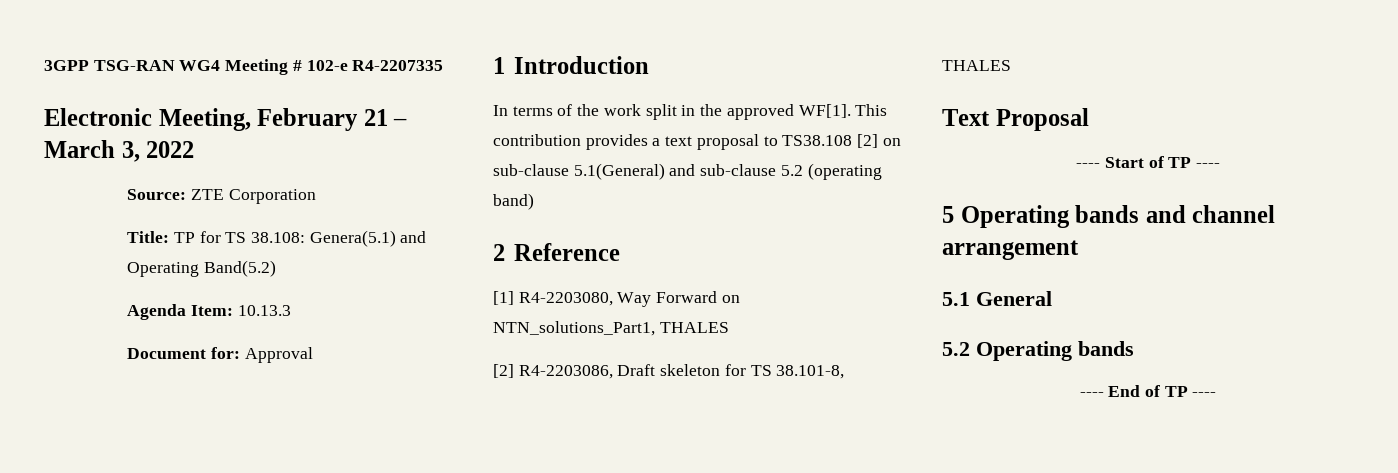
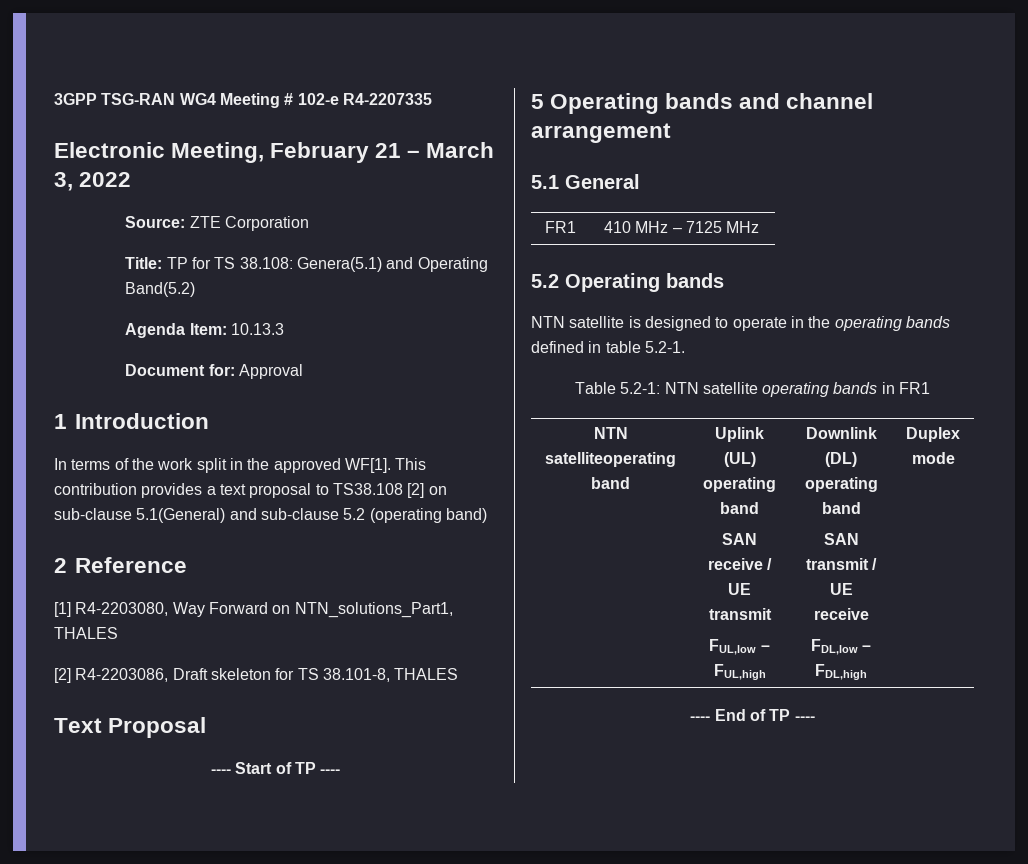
+ FR1 | 410 MHz – 7125 MHz
  5.2 Operating bands
+ NTN satellite is designed to operate in the operating bands defined in table 5.2-1.
+ Table 5.2-1: NTN satellite operating bands in FR1
+ NTN satelliteoperating band | Uplink (UL) operating band
+ SAN receive / UE transmit
+ FUL,low – FUL,high | Downlink (DL) operating band
+ SAN transmit / UE receive
+ FDL,low – FDL,high | Duplex mode

